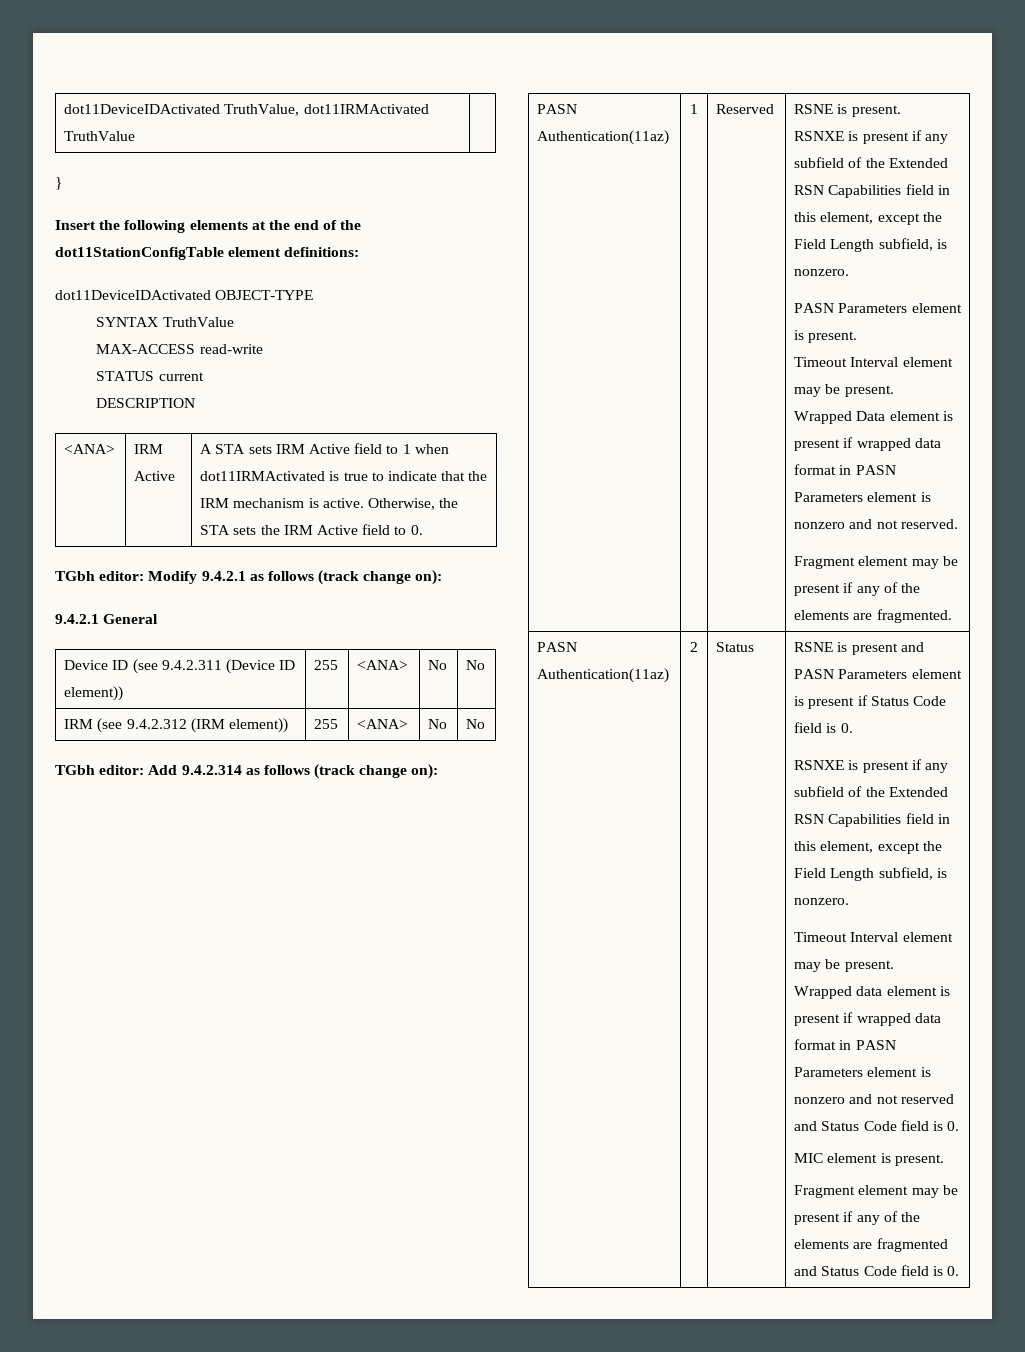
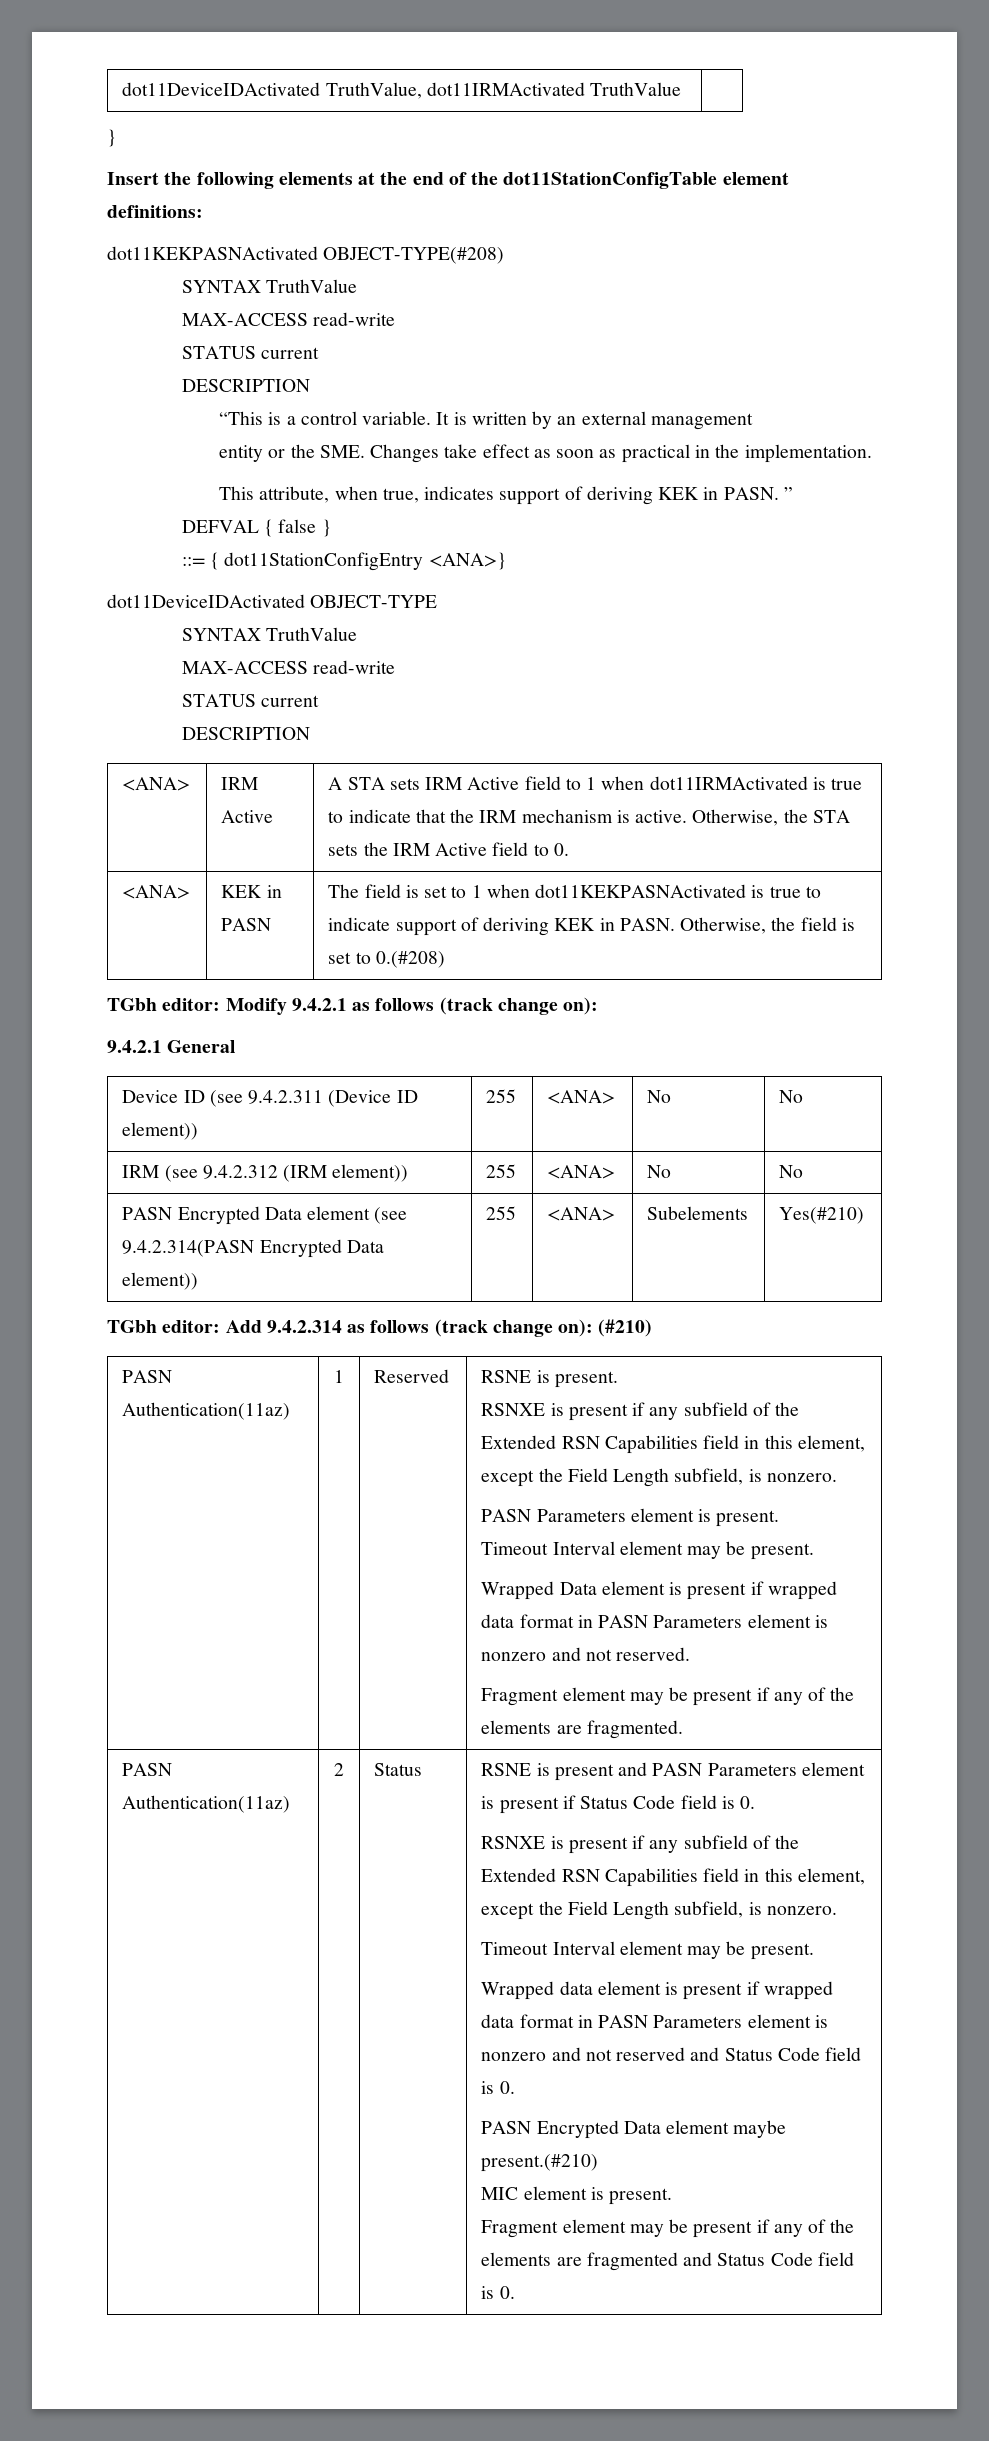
+ dot11KEKPASNActivated OBJECT-TYPE(#208)
+ SYNTAX TruthValue
+ MAX-ACCESS read-write
+ STATUS current
+ DESCRIPTION
+ “This is a control variable. It is written by an external management
+ entity or the SME. Changes take effect as soon as practical in the implementation.
+ This attribute, when true, indicates support of deriving KEK in PASN. ”
+ DEFVAL { false }
+ ::= { dot11StationConfigEntry <ANA>}
+ <ANA> | KEK in PASN | The field is set to 1 when dot11KEKPASNActivated is true to indicate support of deriving KEK in PASN. Otherwise, the field is set to 0.(#208)
+ PASN Encrypted Data element (see 9.4.2.314(PASN Encrypted Data element)) | 255 | <ANA> | Subelements | Yes(#210)
- TGbh editor: Add 9.4.2.314 as follows (track change on):
+ TGbh editor: Add 9.4.2.314 as follows (track change on): (#210)
+ PASN Encrypted Data element maybe present.(#210)

